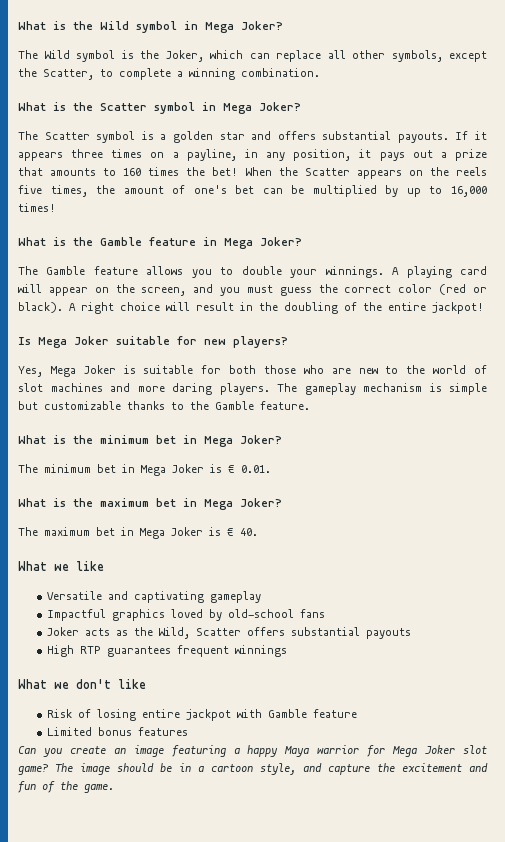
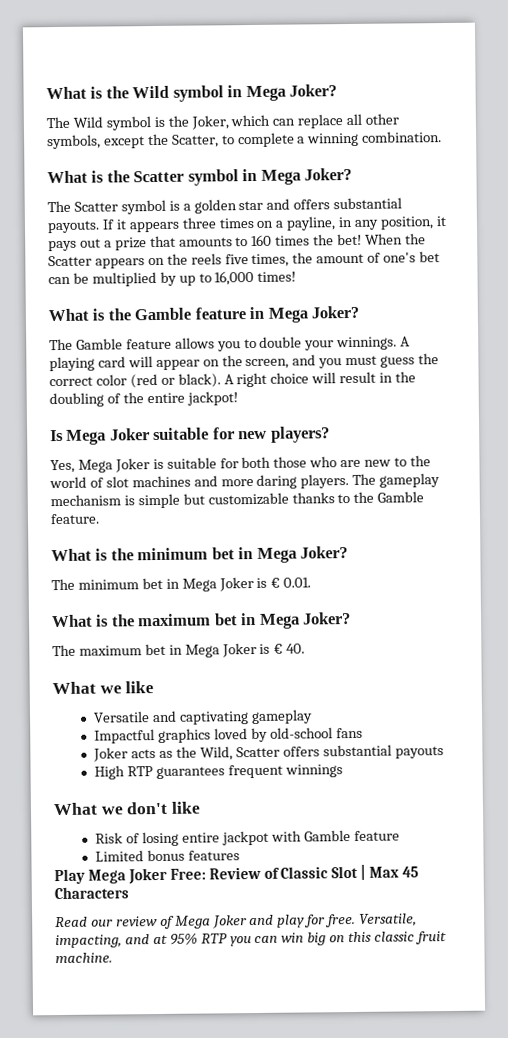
- Can you create an image featuring a happy Maya warrior for Mega Joker slot game? The image should be in a cartoon style, and capture the excitement and fun of the game.
+ Play Mega Joker Free: Review of Classic Slot | Max 45 Characters
+ Read our review of Mega Joker and play for free. Versatile, impacting, and at 95% RTP you can win big on this classic fruit machine.

